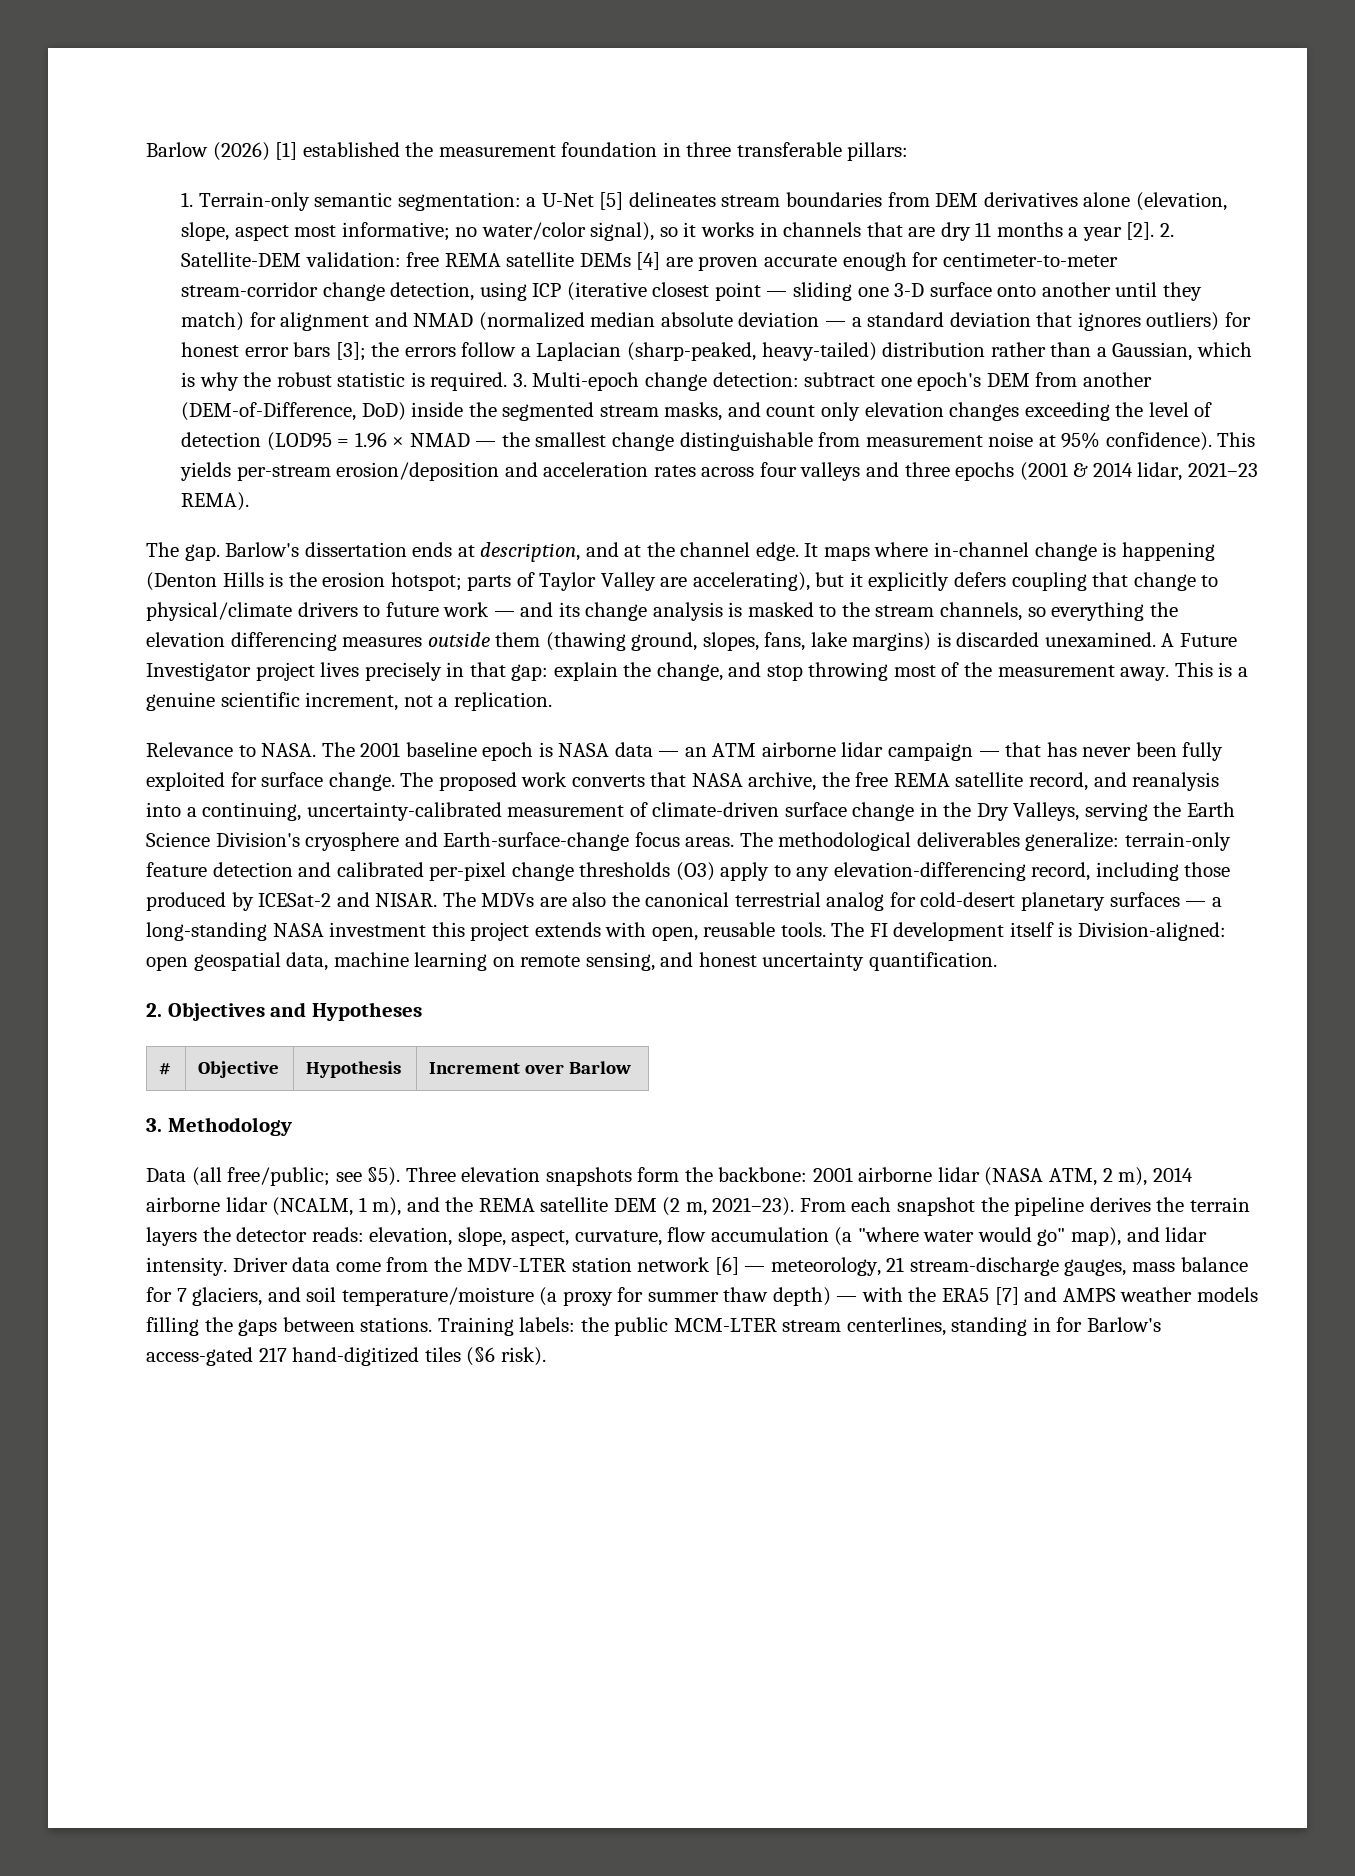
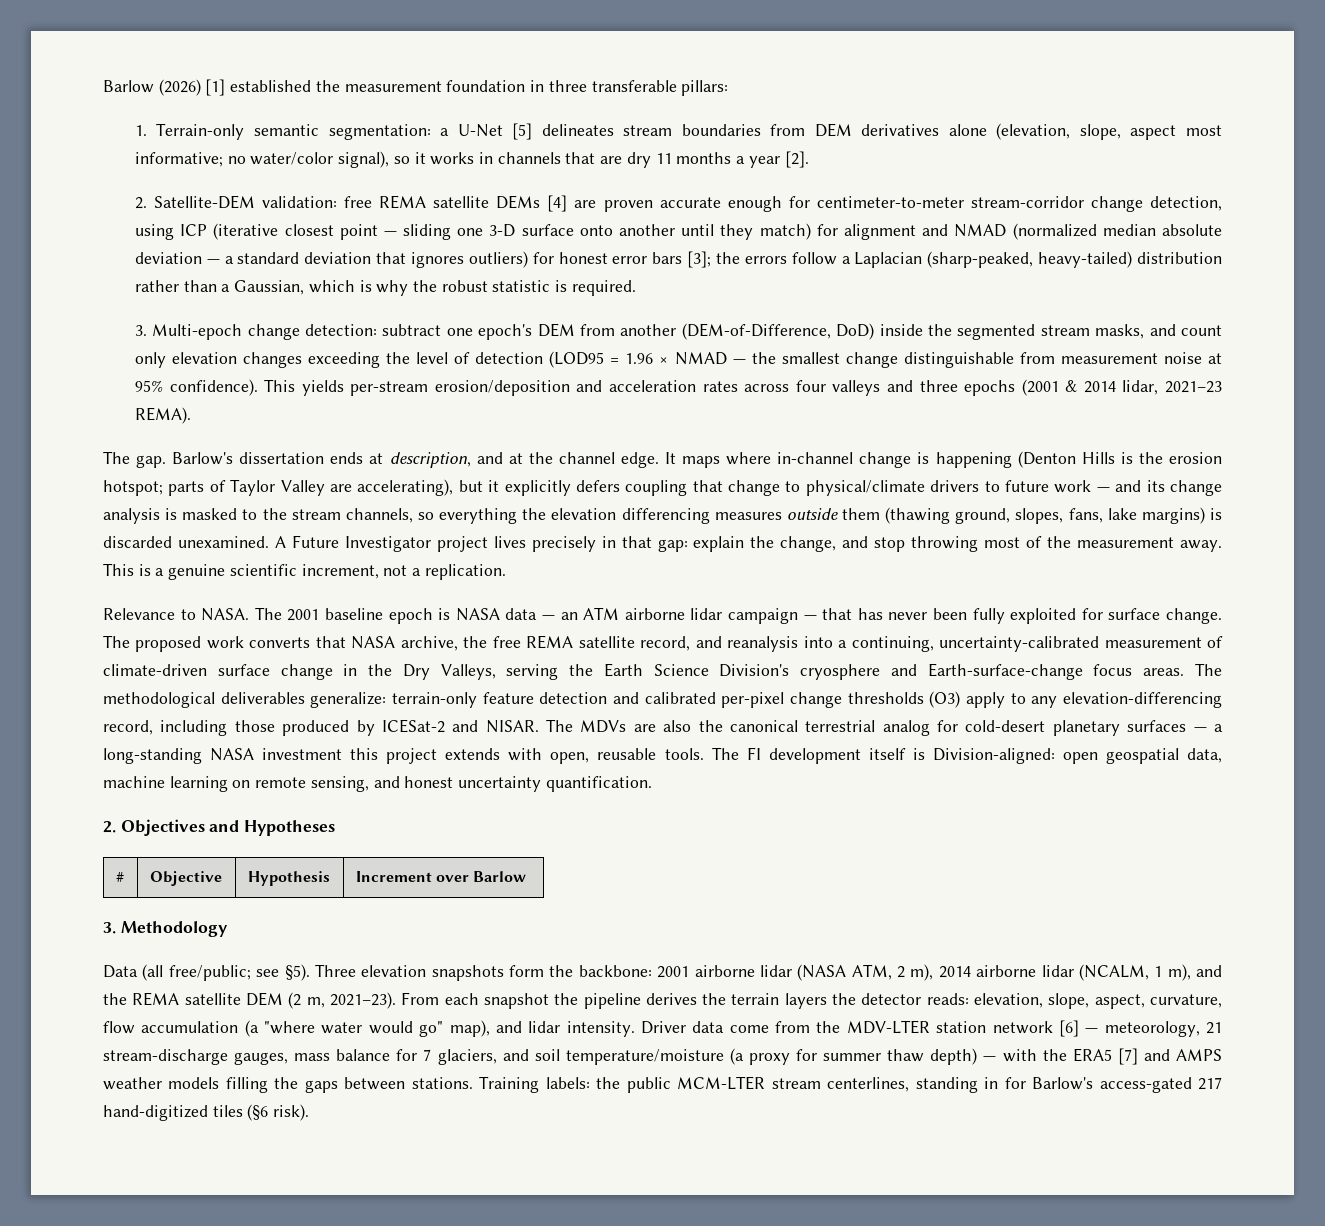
- no water/color signal), so it works in channels that are dry 11 months a year [2]. 2. Satellite-DEM validation:
+ no water/color signal), so it works in channels that are dry 11 months a year [2].
+ 2. Satellite-DEM validation:
- the errors follow a Laplacian (sharp-peaked, heavy-tailed) distribution rather than a Gaussian, which is why the robust statistic is required. 3. Multi-epoch change detection:
+ the errors follow a Laplacian (sharp-peaked, heavy-tailed) distribution rather than a Gaussian, which is why the robust statistic is required.
+ 3. Multi-epoch change detection:

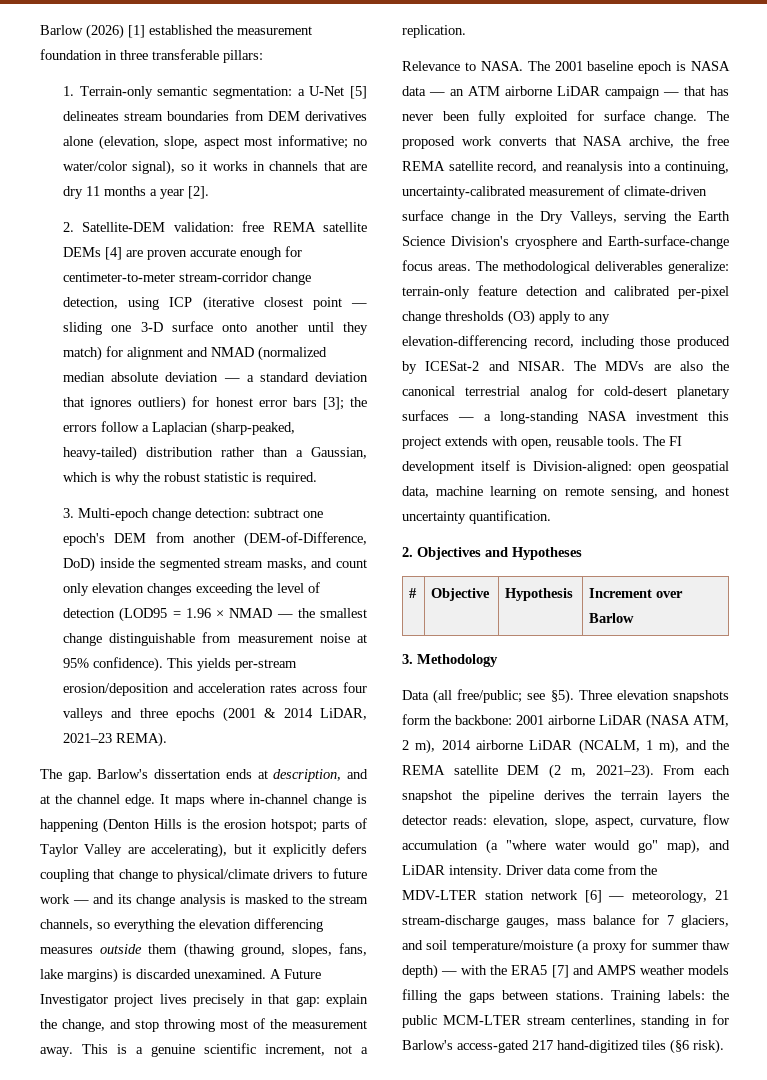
- This yields per-stream erosion/deposition and acceleration rates across four valleys and three epochs (2001 & 2014 lidar, 2021–23 REMA).
+ This yields per-stream erosion/deposition and acceleration rates across four valleys and three epochs (2001 & 2014 LiDAR, 2021–23 REMA).
- The 2001 baseline epoch is NASA data — an ATM airborne lidar campaign — that has never been fully exploited for surface change.
+ The 2001 baseline epoch is NASA data — an ATM airborne LiDAR campaign — that has never been fully exploited for surface change.
- Three elevation snapshots form the backbone: 2001 airborne lidar (NASA ATM, 2 m), 2014 airborne lidar (NCALM, 1 m), and the REMA satellite DEM (2 m, 2021–23).
+ Three elevation snapshots form the backbone: 2001 airborne LiDAR (NASA ATM, 2 m), 2014 airborne LiDAR (NCALM, 1 m), and the REMA satellite DEM (2 m, 2021–23).
- From each snapshot the pipeline derives the terrain layers the detector reads: elevation, slope, aspect, curvature, flow accumulation (a "where water would go" map), and lidar intensity.
+ From each snapshot the pipeline derives the terrain layers the detector reads: elevation, slope, aspect, curvature, flow accumulation (a "where water would go" map), and LiDAR intensity.

